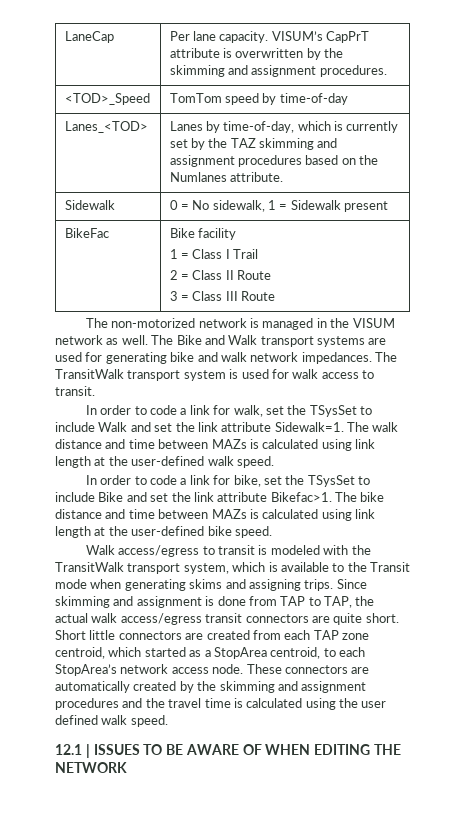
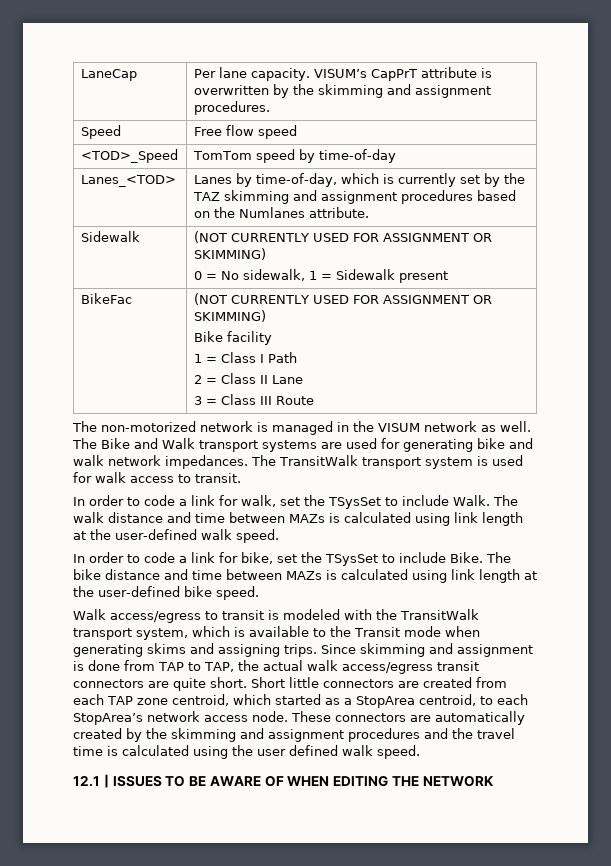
+ Speed | Free flow speed
- Sidewalk | 0 = No sidewalk, 1 = Sidewalk present
+ Sidewalk | (NOT CURRENTLY USED FOR ASSIGNMENT OR SKIMMING)
+ 0 = No sidewalk, 1 = Sidewalk present
- BikeFac | Bike facility
- 1 = Class I Trail
- 2 = Class II Route
+ BikeFac | (NOT CURRENTLY USED FOR ASSIGNMENT OR SKIMMING)
+ Bike facility
+ 1 = Class I Path
+ 2 = Class II Lane
- In order to code a link for walk, set the TSysSet to include Walk and set the link attribute Sidewalk=1.
+ In order to code a link for walk, set the TSysSet to include Walk.
- In order to code a link for bike, set the TSysSet to include Bike and set the link attribute Bikefac>1.
+ In order to code a link for bike, set the TSysSet to include Bike.

